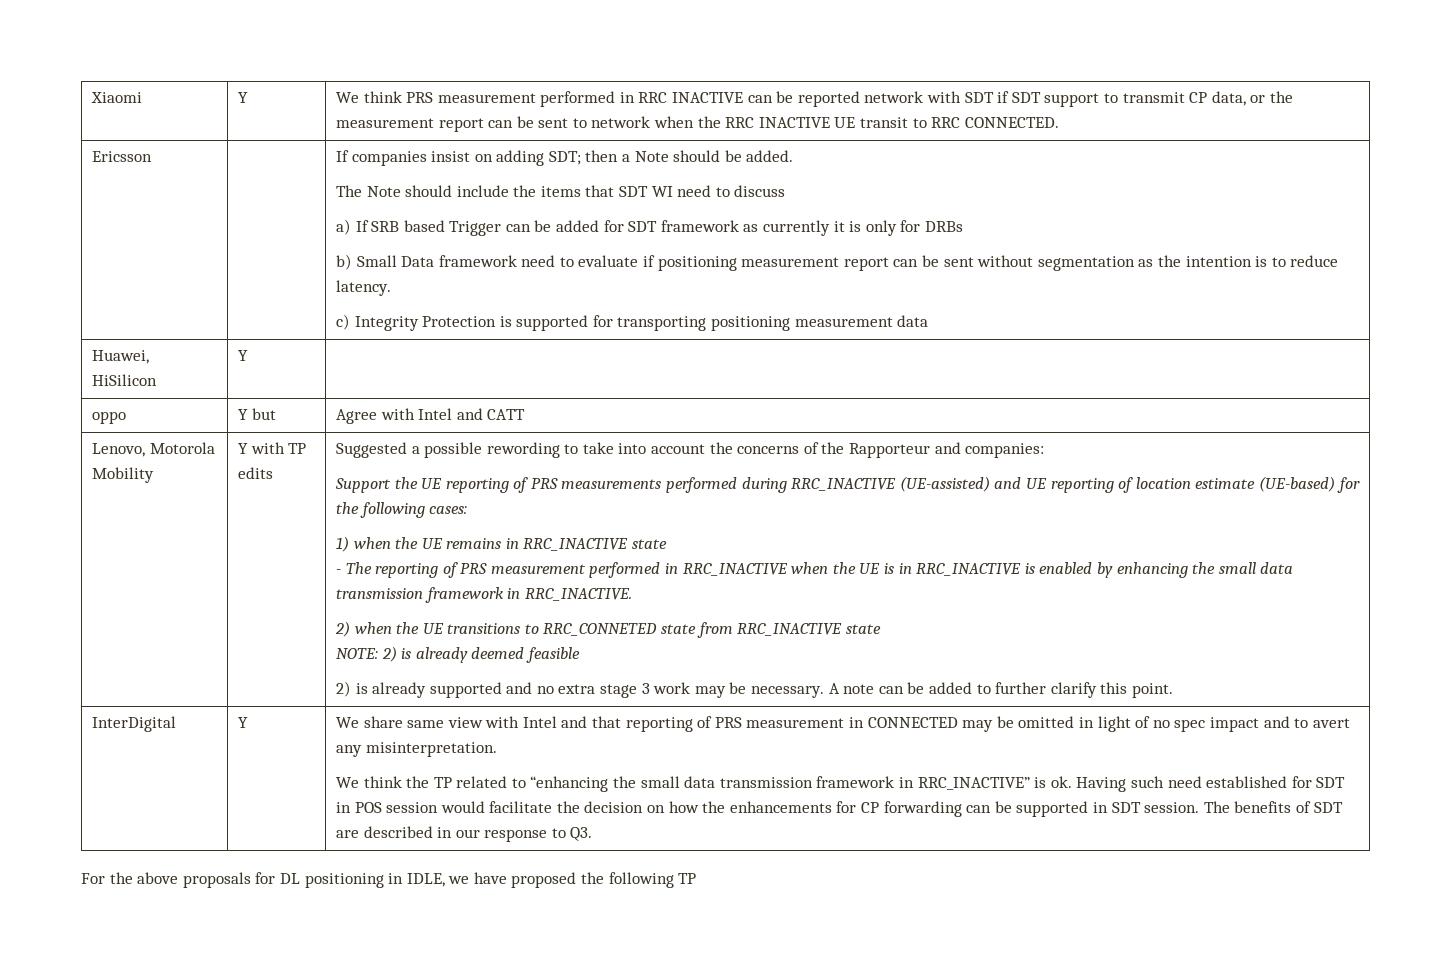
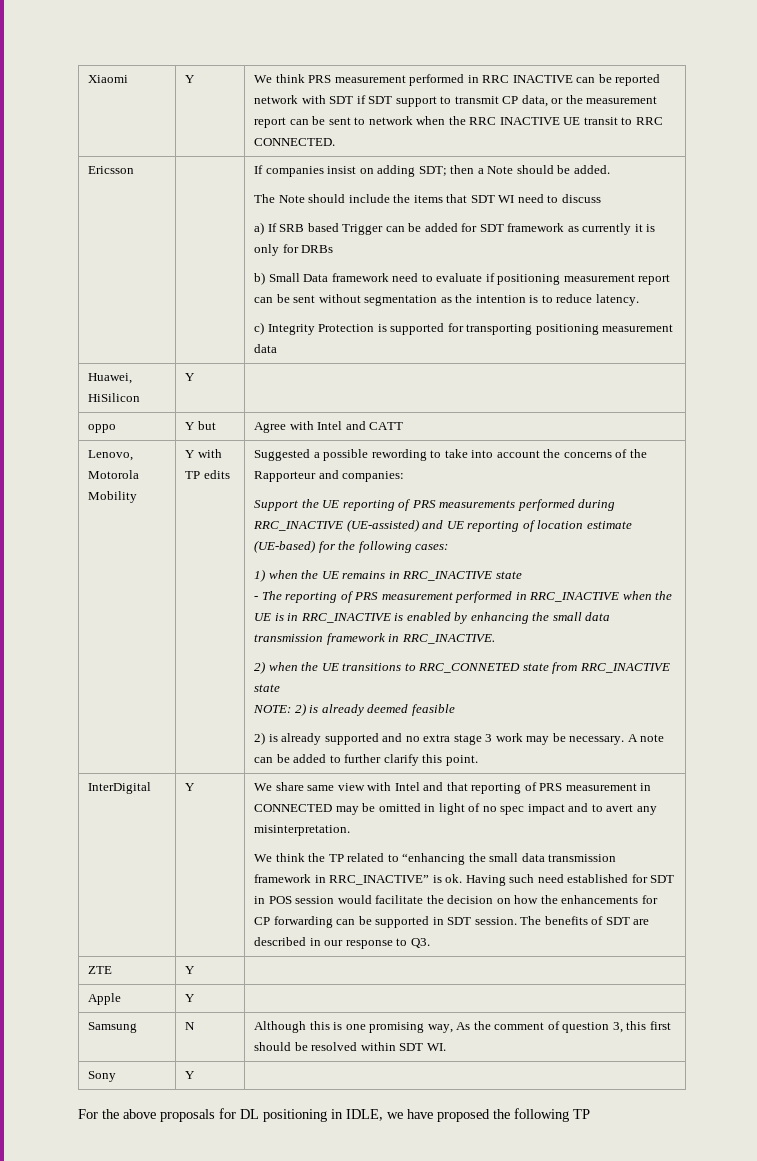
+ ZTE | Y |
+ Apple | Y |
+ Samsung | N | Although this is one promising way, As the comment of question 3, this first should be resolved within SDT WI.
+ Sony | Y |

